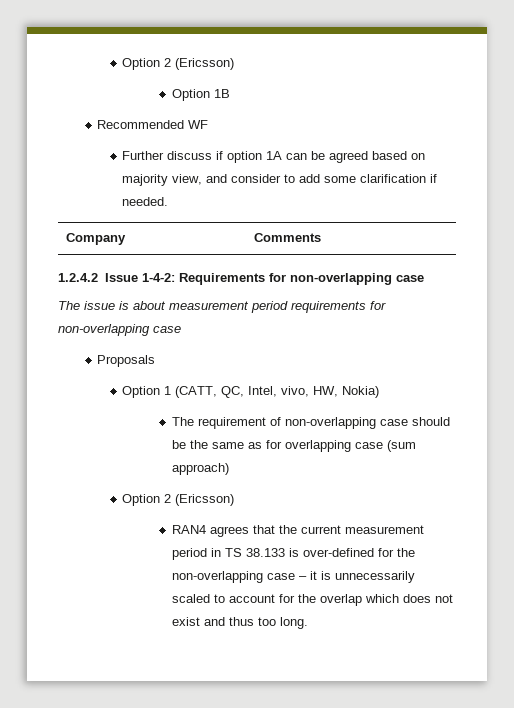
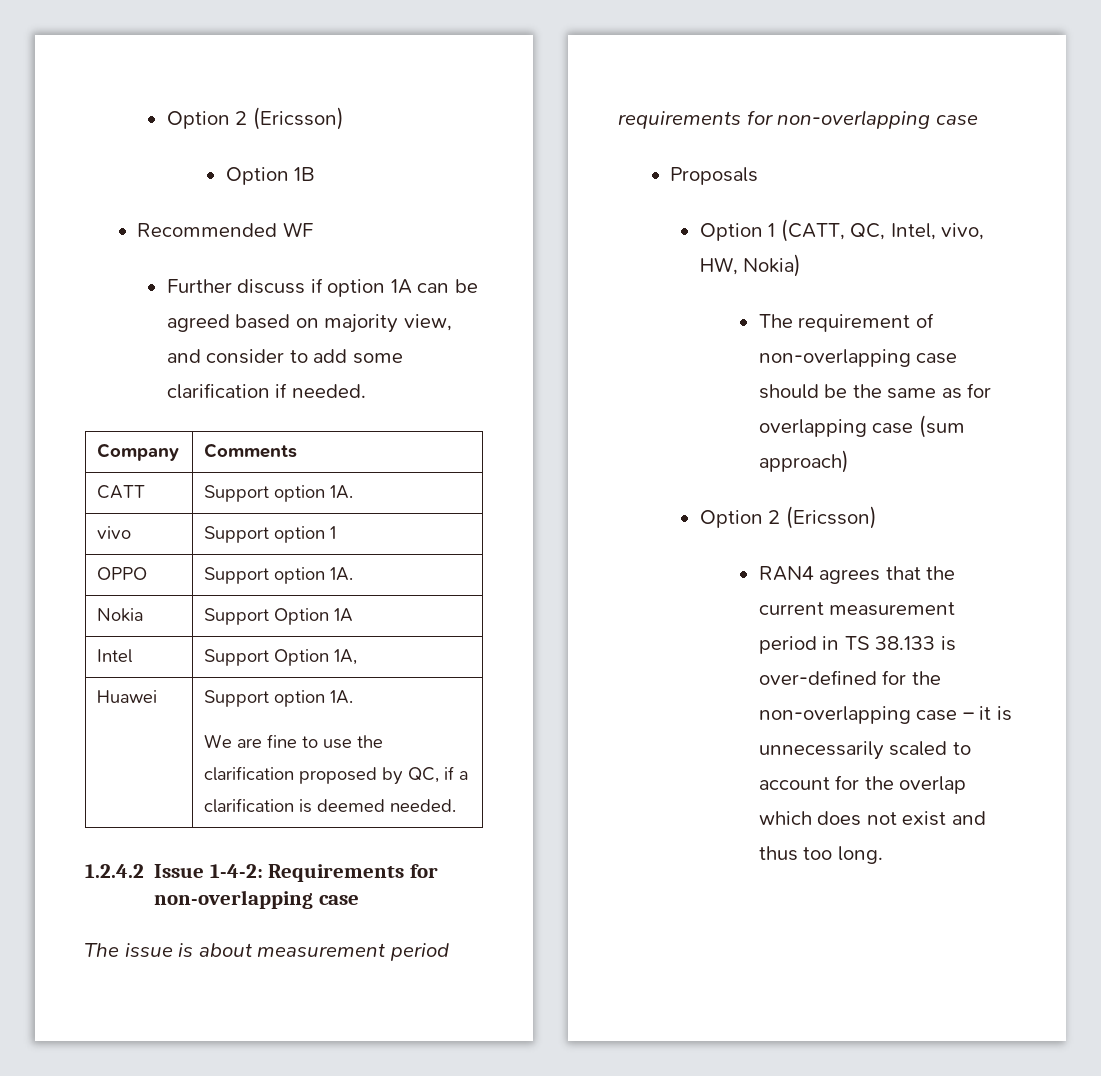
+ CATT | Support option 1A.
+ vivo | Support option 1
+ OPPO | Support option 1A.
+ Nokia | Support Option 1A
+ Intel | Support Option 1A,
+ Huawei | Support option 1A.
+ We are fine to use the clarification proposed by QC, if a clarification is deemed needed.

